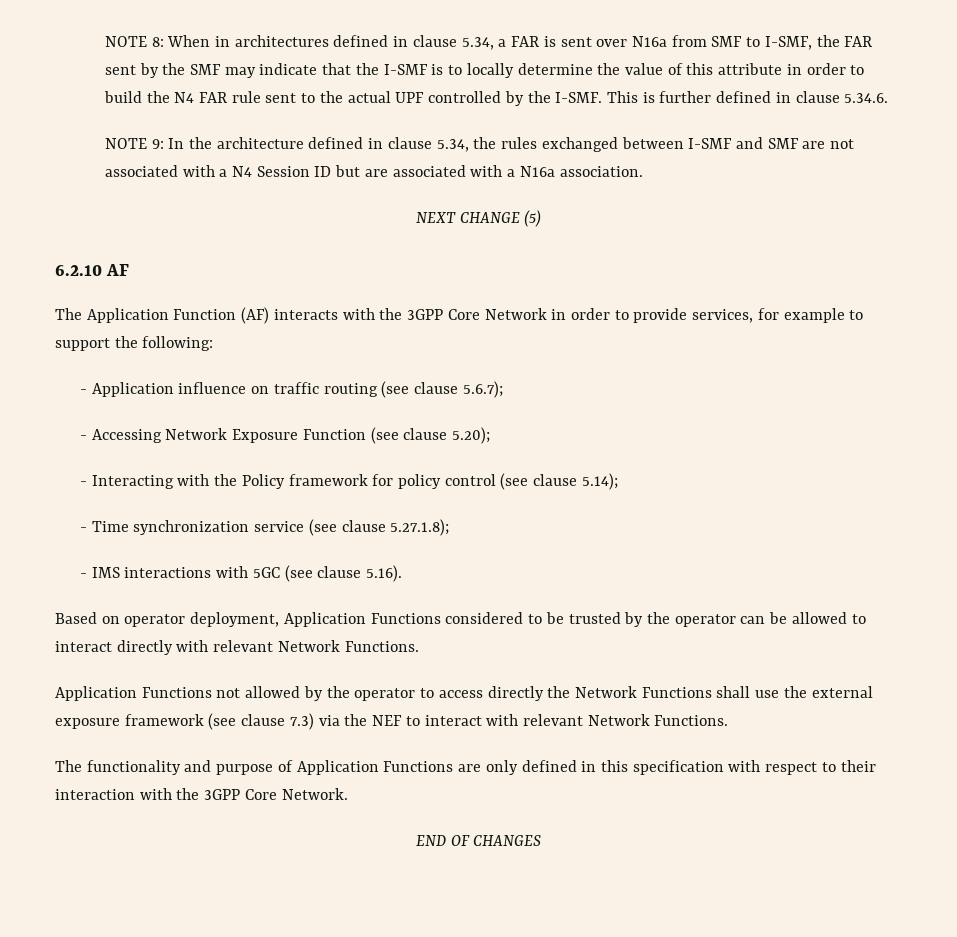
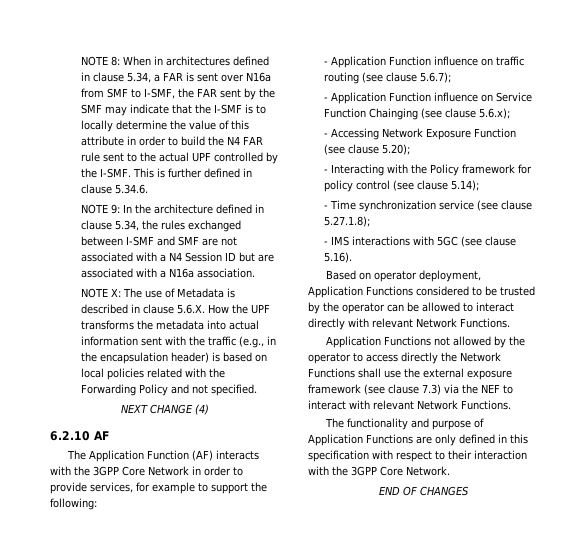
+ NOTE X: The use of Metadata is described in clause 5.6.X. How the UPF transforms the metadata into actual information sent with the traffic (e.g., in the encapsulation header) is based on local policies related with the Forwarding Policy and not specified.
- NEXT CHANGE (5)
+ NEXT CHANGE (4)
- - Application influence on traffic routing (see clause 5.6.7);
+ - Application Function influence on traffic routing (see clause 5.6.7);
+ - Application Function influence on Service Function Chainging (see clause 5.6.x);

